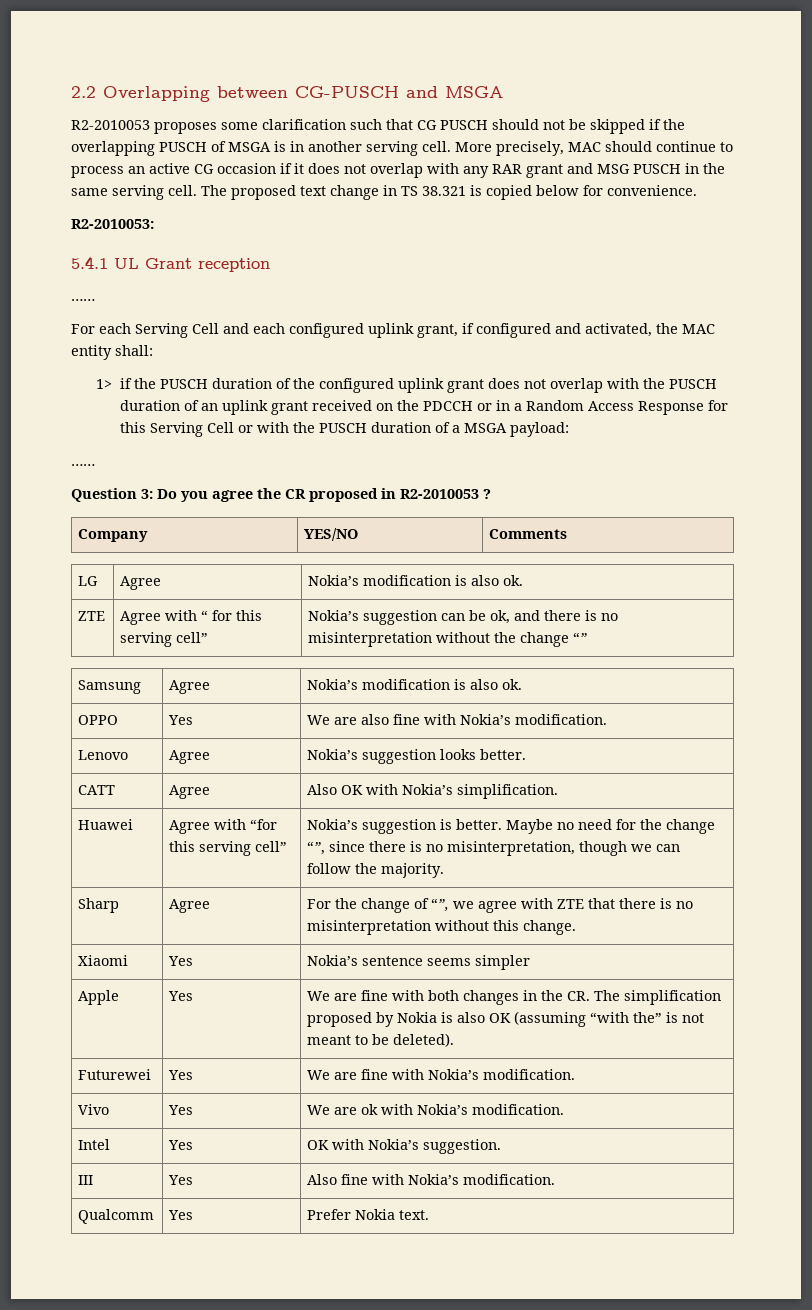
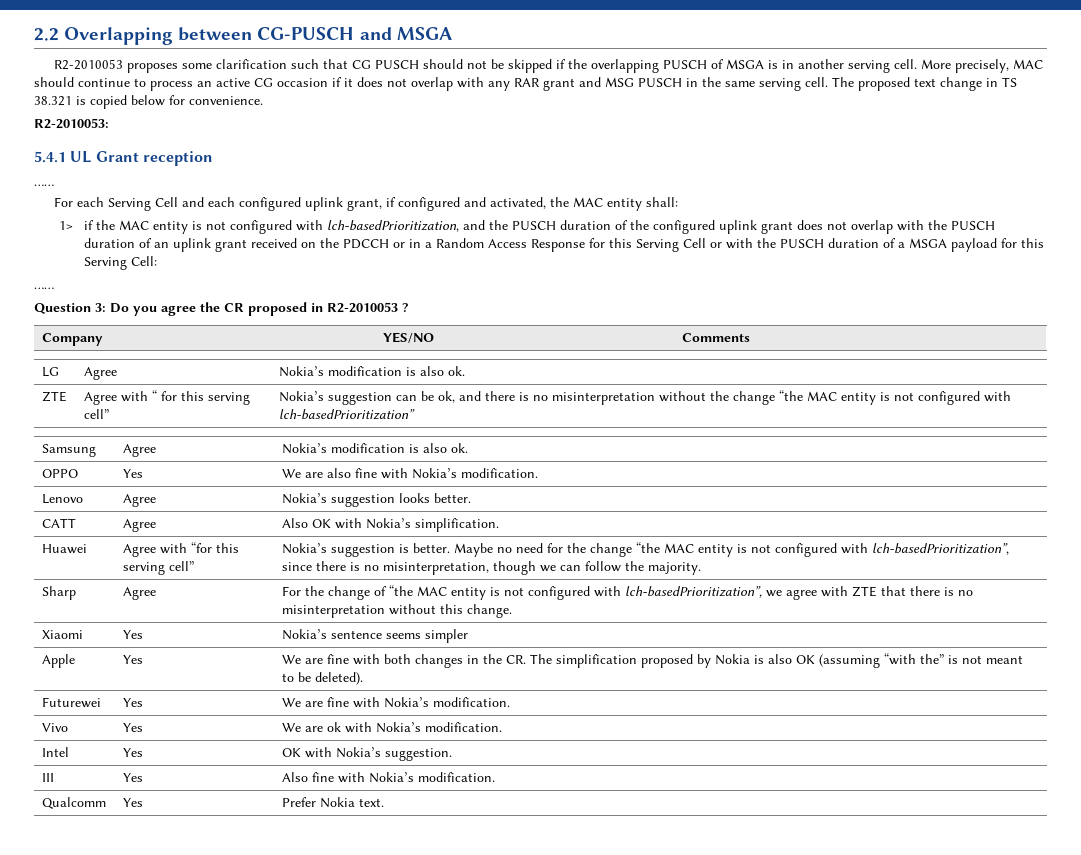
- 1> if the PUSCH duration of the configured uplink grant does not overlap with the PUSCH duration of an uplink grant received on the PDCCH or in a Random Access Response for this Serving Cell or with the PUSCH duration of a MSGA payload:
+ 1> if the MAC entity is not configured with lch-basedPrioritization, and the PUSCH duration of the configured uplink grant does not overlap with the PUSCH duration of an uplink grant received on the PDCCH or in a Random Access Response for this Serving Cell or with the PUSCH duration of a MSGA payload for this Serving Cell:
- ZTE | Agree with “ for this serving cell” | Nokia’s suggestion can be ok, and there is no misinterpretation without the change “”
+ ZTE | Agree with “ for this serving cell” | Nokia’s suggestion can be ok, and there is no misinterpretation without the change “the MAC entity is not configured with lch-basedPrioritization”
- Huawei | Agree with “for this serving cell” | Nokia’s suggestion is better. Maybe no need for the change “”, since there is no misinterpretation, though we can follow the majority.
+ Huawei | Agree with “for this serving cell” | Nokia’s suggestion is better. Maybe no need for the change “the MAC entity is not configured with lch-basedPrioritization”, since there is no misinterpretation, though we can follow the majority.
- Sharp | Agree | For the change of “”, we agree with ZTE that there is no misinterpretation without this change.
+ Sharp | Agree | For the change of “the MAC entity is not configured with lch-basedPrioritization”, we agree with ZTE that there is no misinterpretation without this change.

